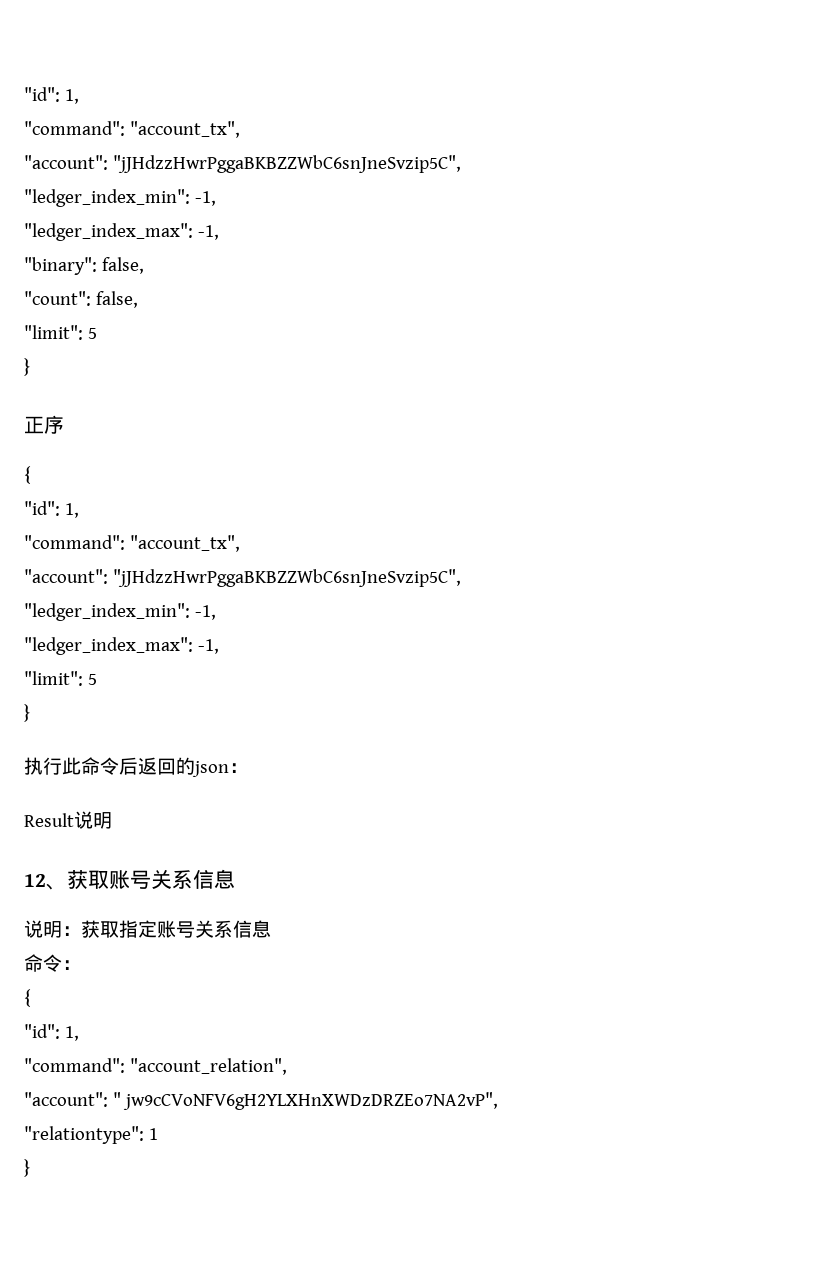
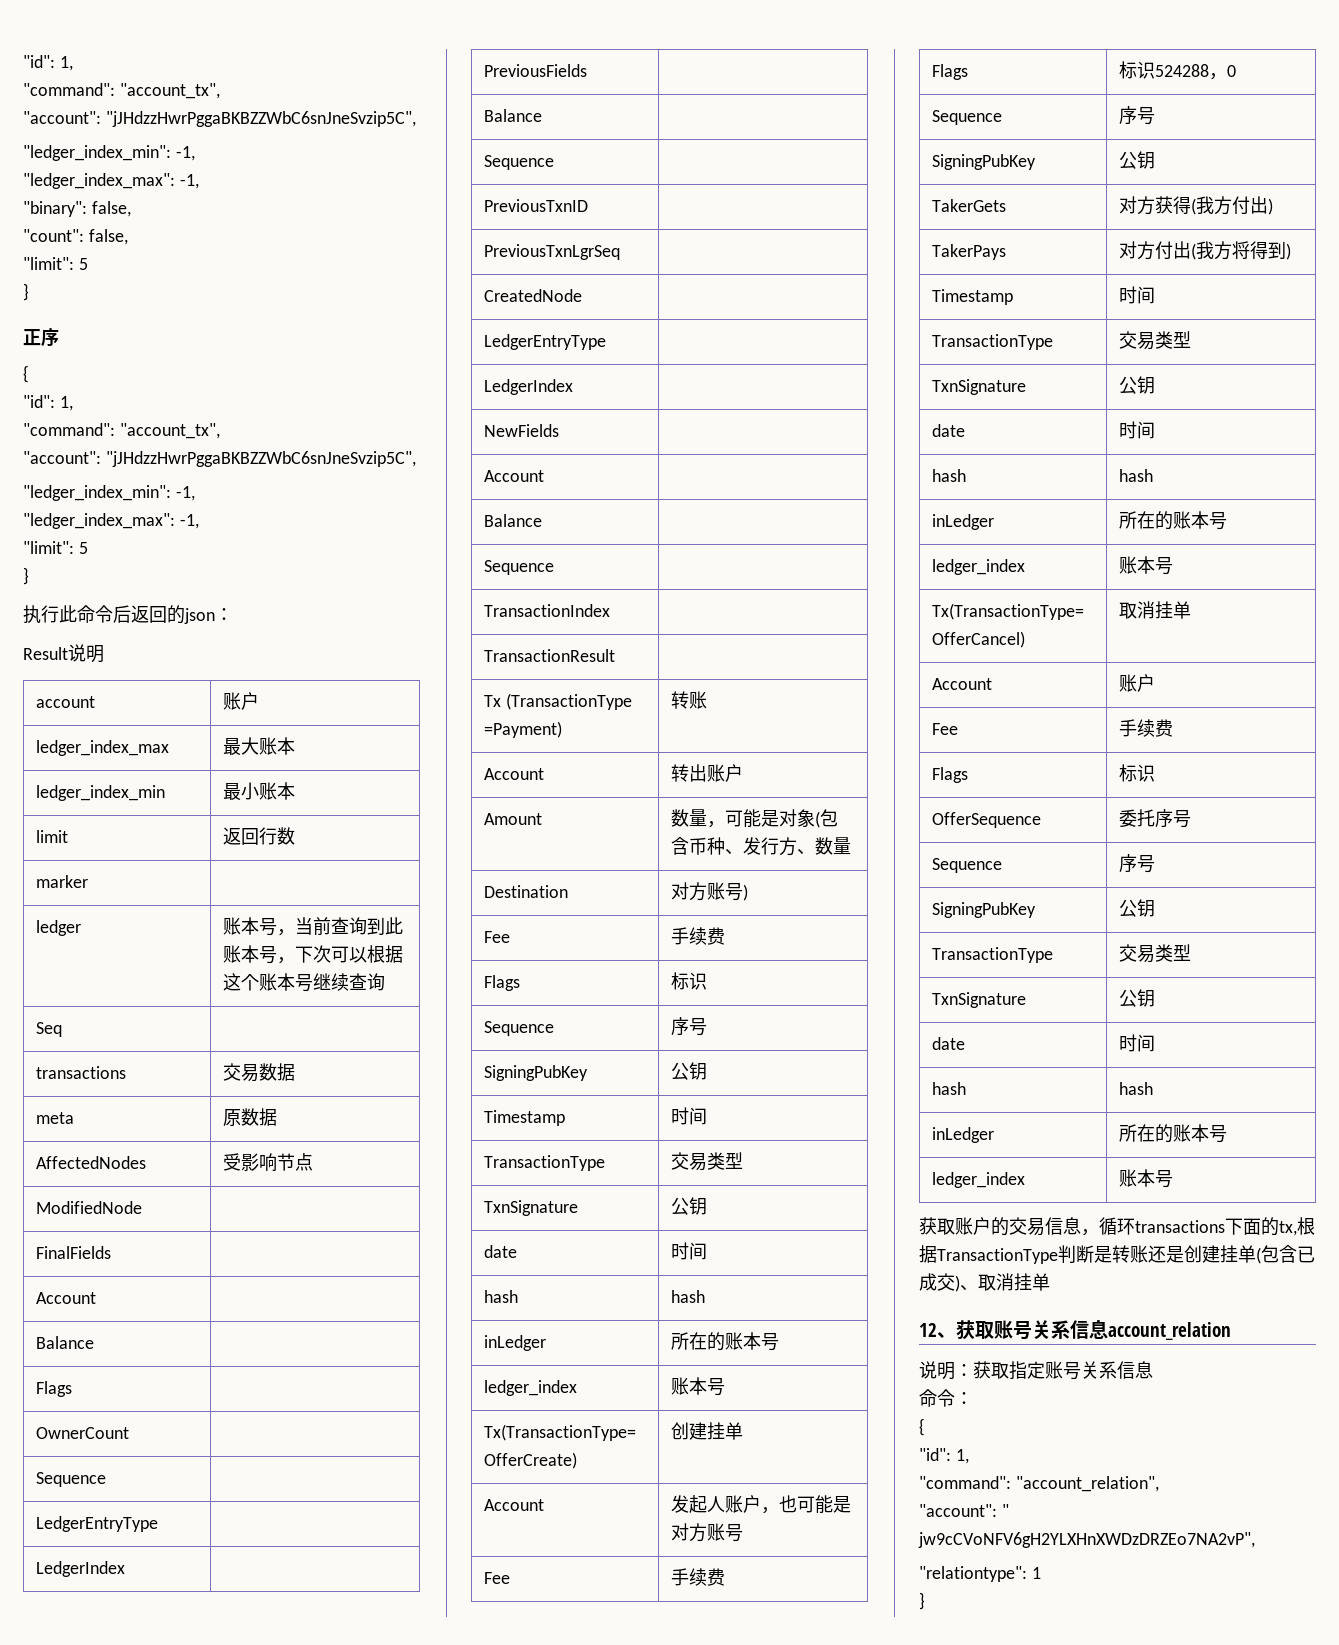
+ account | 账户
+ ledger_index_max | 最大账本
+ ledger_index_min | 最小账本
+ limit | 返回行数
+ marker |
+ ledger | 账本号，当前查询到此账本号，下次可以根据这个账本号继续查询
+ Seq |
+ transactions | 交易数据
+ meta | 原数据
+ AffectedNodes | 受影响节点
+ ModifiedNode |
+ FinalFields |
+ Account |
+ Balance |
+ Flags |
+ OwnerCount |
+ Sequence |
+ LedgerEntryType |
+ LedgerIndex |
+ PreviousFields |
+ Balance |
+ Sequence |
+ PreviousTxnID |
+ PreviousTxnLgrSeq |
+ CreatedNode |
+ LedgerEntryType |
+ LedgerIndex |
+ NewFields |
+ Account |
+ Balance |
+ Sequence |
+ TransactionIndex |
+ TransactionResult |
+ Tx (TransactionType =Payment) | 转账
+ Account | 转出账户
+ Amount | 数量，可能是对象(包含币种、发行方、数量
+ Destination | 对方账号)
+ Fee | 手续费
+ Flags | 标识
+ Sequence | 序号
+ SigningPubKey | 公钥
+ Timestamp | 时间
+ TransactionType | 交易类型
+ TxnSignature | 公钥
+ date | 时间
+ hash | hash
+ inLedger | 所在的账本号
+ ledger_index | 账本号
+ Tx(TransactionType= OfferCreate) | 创建挂单
+ Account | 发起人账户，也可能是对方账号
+ Fee | 手续费
+ Flags | 标识524288，0
+ Sequence | 序号
+ SigningPubKey | 公钥
+ TakerGets | 对方获得(我方付出)
+ TakerPays | 对方付出(我方将得到)
+ Timestamp | 时间
+ TransactionType | 交易类型
+ TxnSignature | 公钥
+ date | 时间
+ hash | hash
+ inLedger | 所在的账本号
+ ledger_index | 账本号
+ Tx(TransactionType= OfferCancel) | 取消挂单
+ Account | 账户
+ Fee | 手续费
+ Flags | 标识
+ OfferSequence | 委托序号
+ Sequence | 序号
+ SigningPubKey | 公钥
+ TransactionType | 交易类型
+ TxnSignature | 公钥
+ date | 时间
+ hash | hash
+ inLedger | 所在的账本号
+ ledger_index | 账本号
+ 获取账户的交易信息，循环transactions下面的tx,根据TransactionType判断是转账还是创建挂单(包含已成交)、取消挂单
- 12、获取账号关系信息
+ 12、获取账号关系信息account_relation

